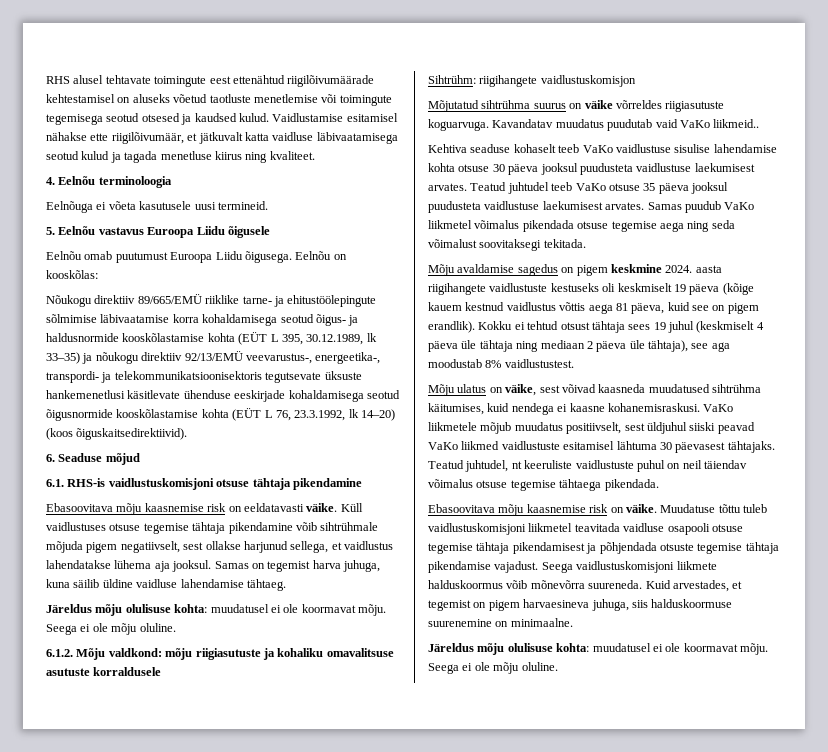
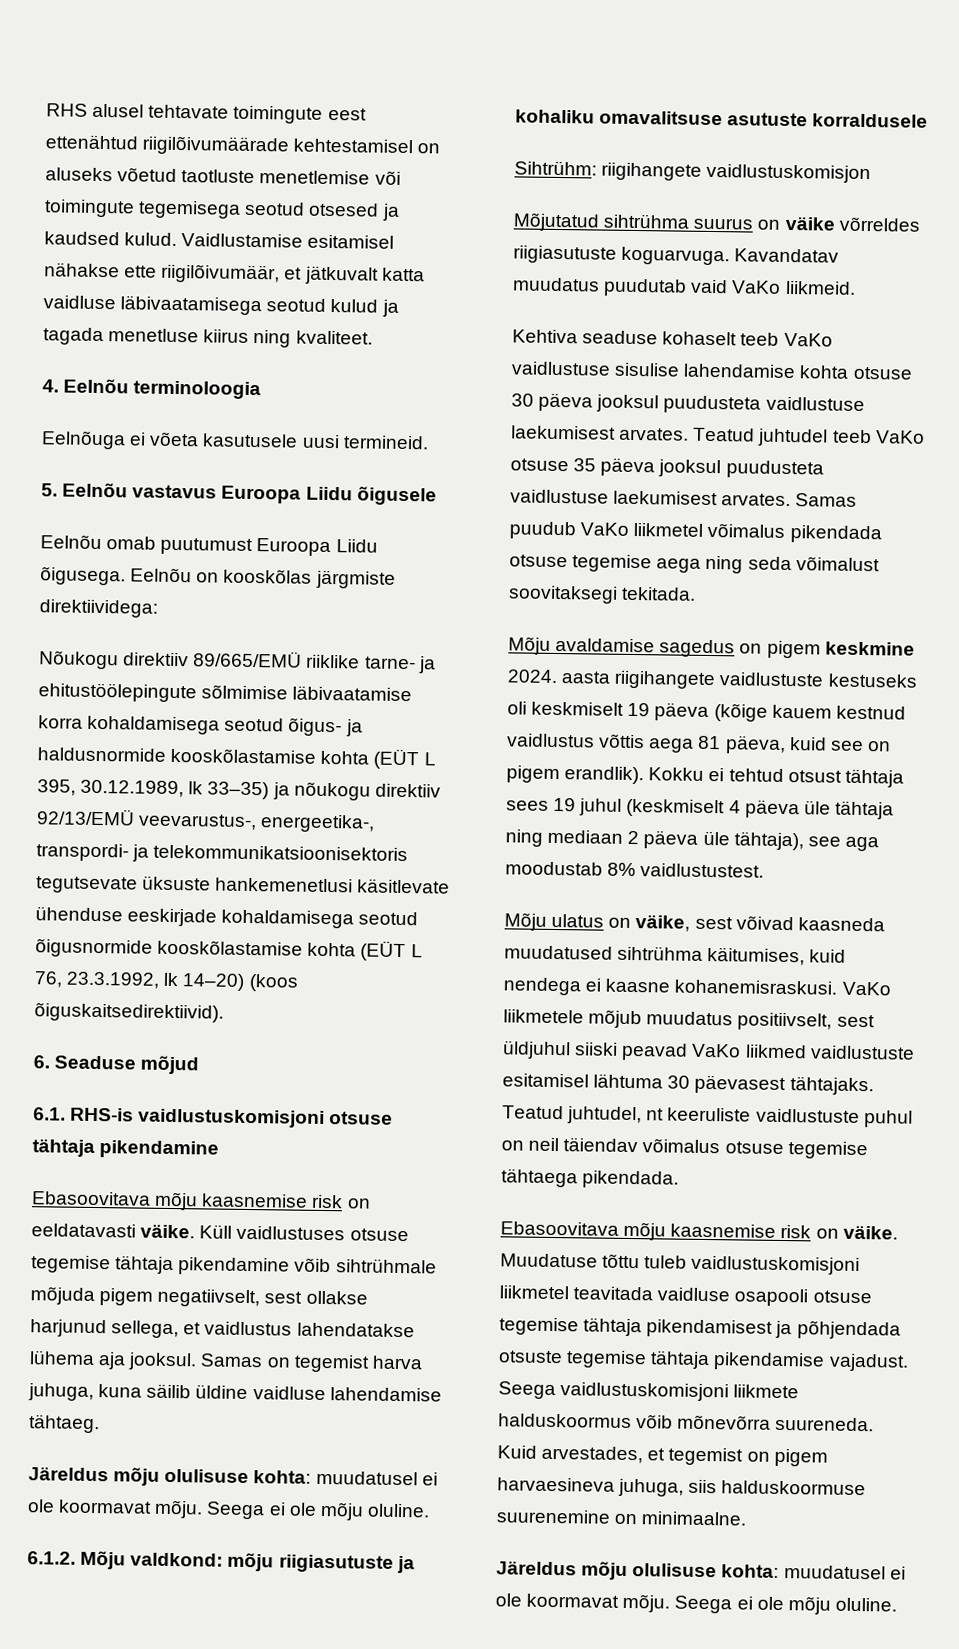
- Eelnõu on kooskõlas:
+ Eelnõu on kooskõlas järgmiste direktiividega:
- Kavandatav muudatus puudutab vaid VaKo liikmeid..
+ Kavandatav muudatus puudutab vaid VaKo liikmeid.

